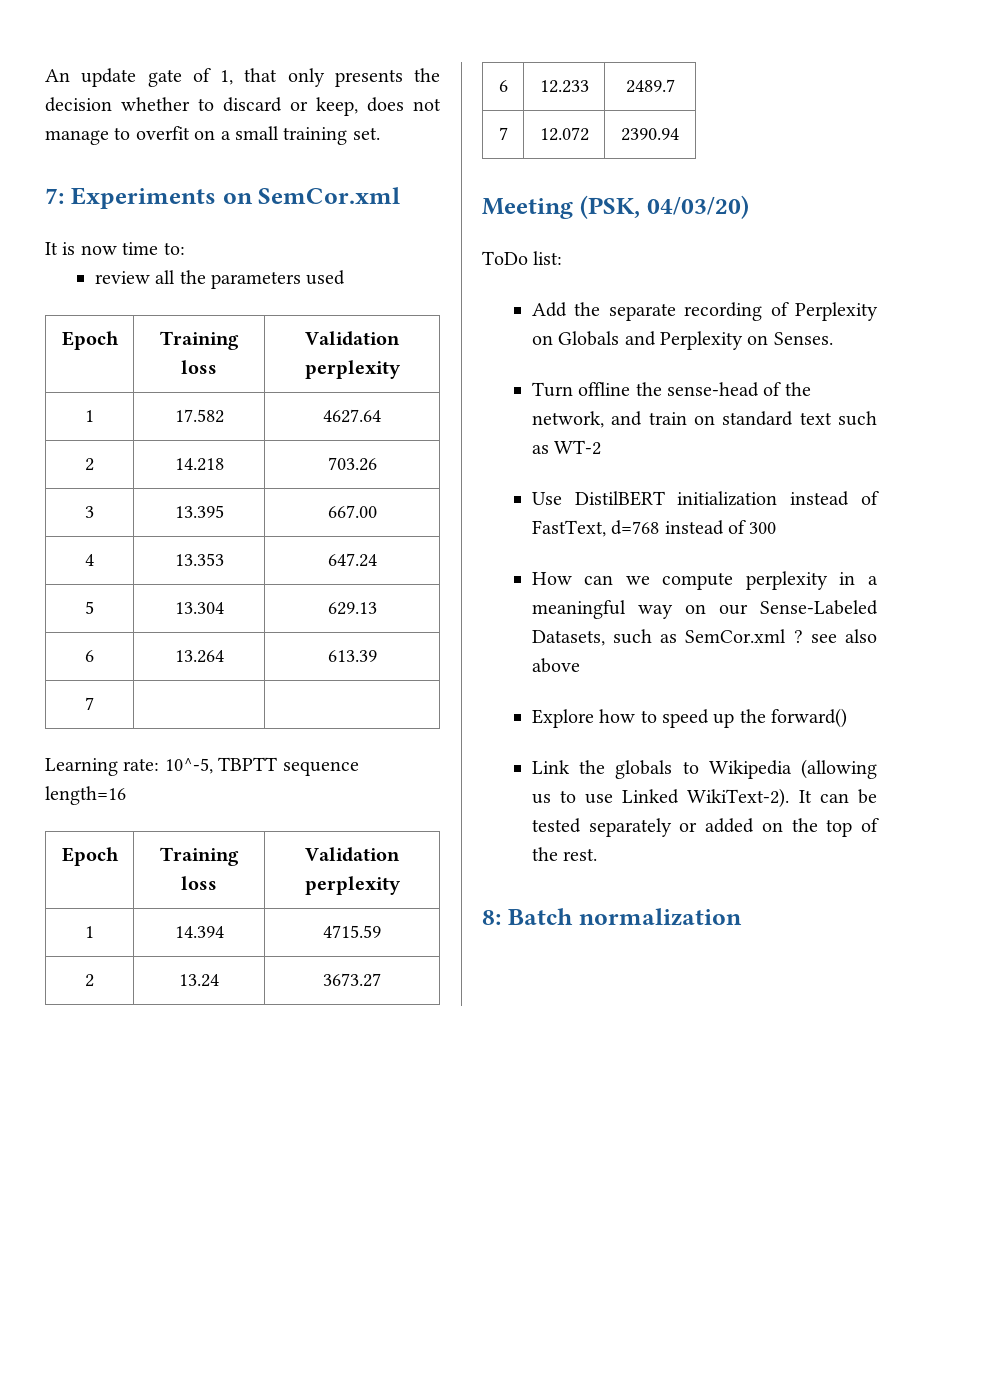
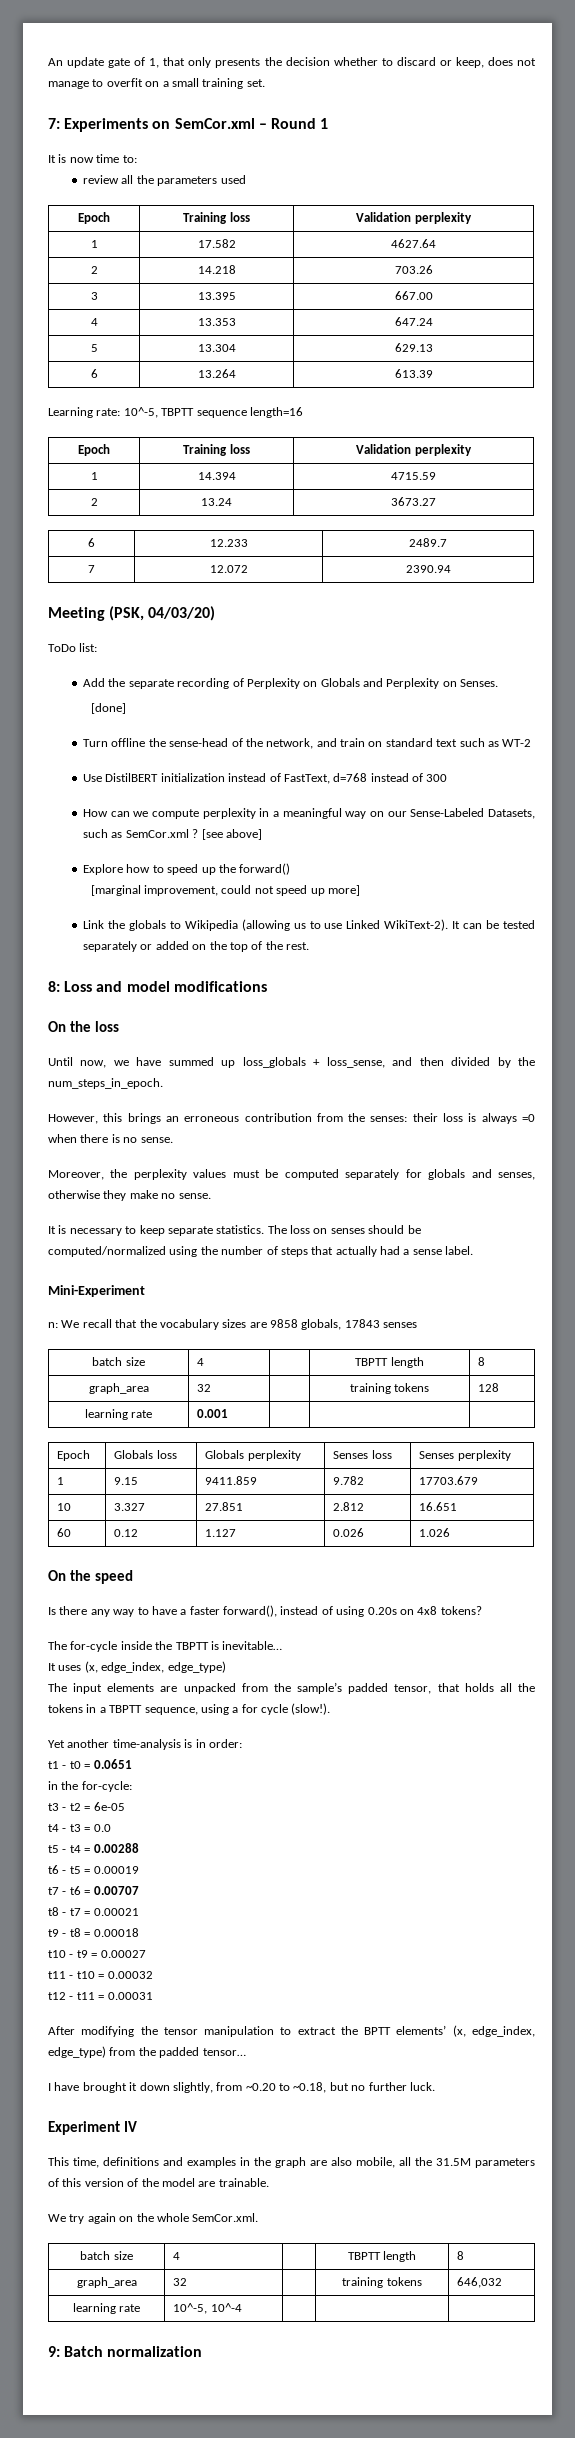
- 7: Experiments on SemCor.xml
+ 7: Experiments on SemCor.xml – Round 1
- 7 | |
+ [done]
- How can we compute perplexity in a meaningful way on our Sense-Labeled Datasets, such as SemCor.xml ? see also above
+ How can we compute perplexity in a meaningful way on our Sense-Labeled Datasets, such as SemCor.xml ? [see above]
+ [marginal improvement, could not speed up more]
- 8: Batch normalization
+ 8: Loss and model modifications
+ On the loss
+ Until now, we have summed up loss_globals + loss_sense, and then divided by the num_steps_in_epoch.
+ However, this brings an erroneous contribution from the senses: their loss is always =0 when there is no sense.
+ Moreover, the perplexity values must be computed separately for globals and senses, otherwise they make no sense.
+ It is necessary to keep separate statistics. The loss on senses should be computed/normalized using the number of steps that actually had a sense label.
+ Mini-Experiment
+ n: We recall that the vocabulary sizes are 9858 globals, 17843 senses
+ batch size | 4 | | TBPTT length | 8
+ graph_area | 32 | | training tokens | 128
+ learning rate | 0.001 | | |
+ Epoch | Globals loss | Globals perplexity | Senses loss | Senses perplexity
+ 1 | 9.15 | 9411.859 | 9.782 | 17703.679
+ 10 | 3.327 | 27.851 | 2.812 | 16.651
+ 60 | 0.12 | 1.127 | 0.026 | 1.026
+ On the speed
+ Is there any way to have a faster forward(), instead of using 0.20s on 4x8 tokens?
+ The for-cycle inside the TBPTT is inevitable…
+ It uses (x, edge_index, edge_type)
+ The input elements are unpacked from the sample’s padded tensor, that holds all the tokens in a TBPTT sequence, using a for cycle (slow!).
+ Yet another time-analysis is in order:
+ t1 - t0 = 0.0651
+ in the for-cycle:
+ t3 - t2 = 6e-05
+ t4 - t3 = 0.0
+ t5 - t4 = 0.00288
+ t6 - t5 = 0.00019
+ t7 - t6 = 0.00707
+ t8 - t7 = 0.00021
+ t9 - t8 = 0.00018
+ t10 - t9 = 0.00027
+ t11 - t10 = 0.00032
+ t12 - t11 = 0.00031
+ After modifying the tensor manipulation to extract the BPTT elements’ (x, edge_index, edge_type) from the padded tensor…
+ I have brought it down slightly, from ~0.20 to ~0.18, but no further luck.
+ Experiment IV
+ This time, definitions and examples in the graph are also mobile, all the 31.5M parameters of this version of the model are trainable.
+ We try again on the whole SemCor.xml.
+ batch size | 4 | | TBPTT length | 8
+ graph_area | 32 | | training tokens | 646,032
+ learning rate | 10^-5, 10^-4 | | |
+ 9: Batch normalization

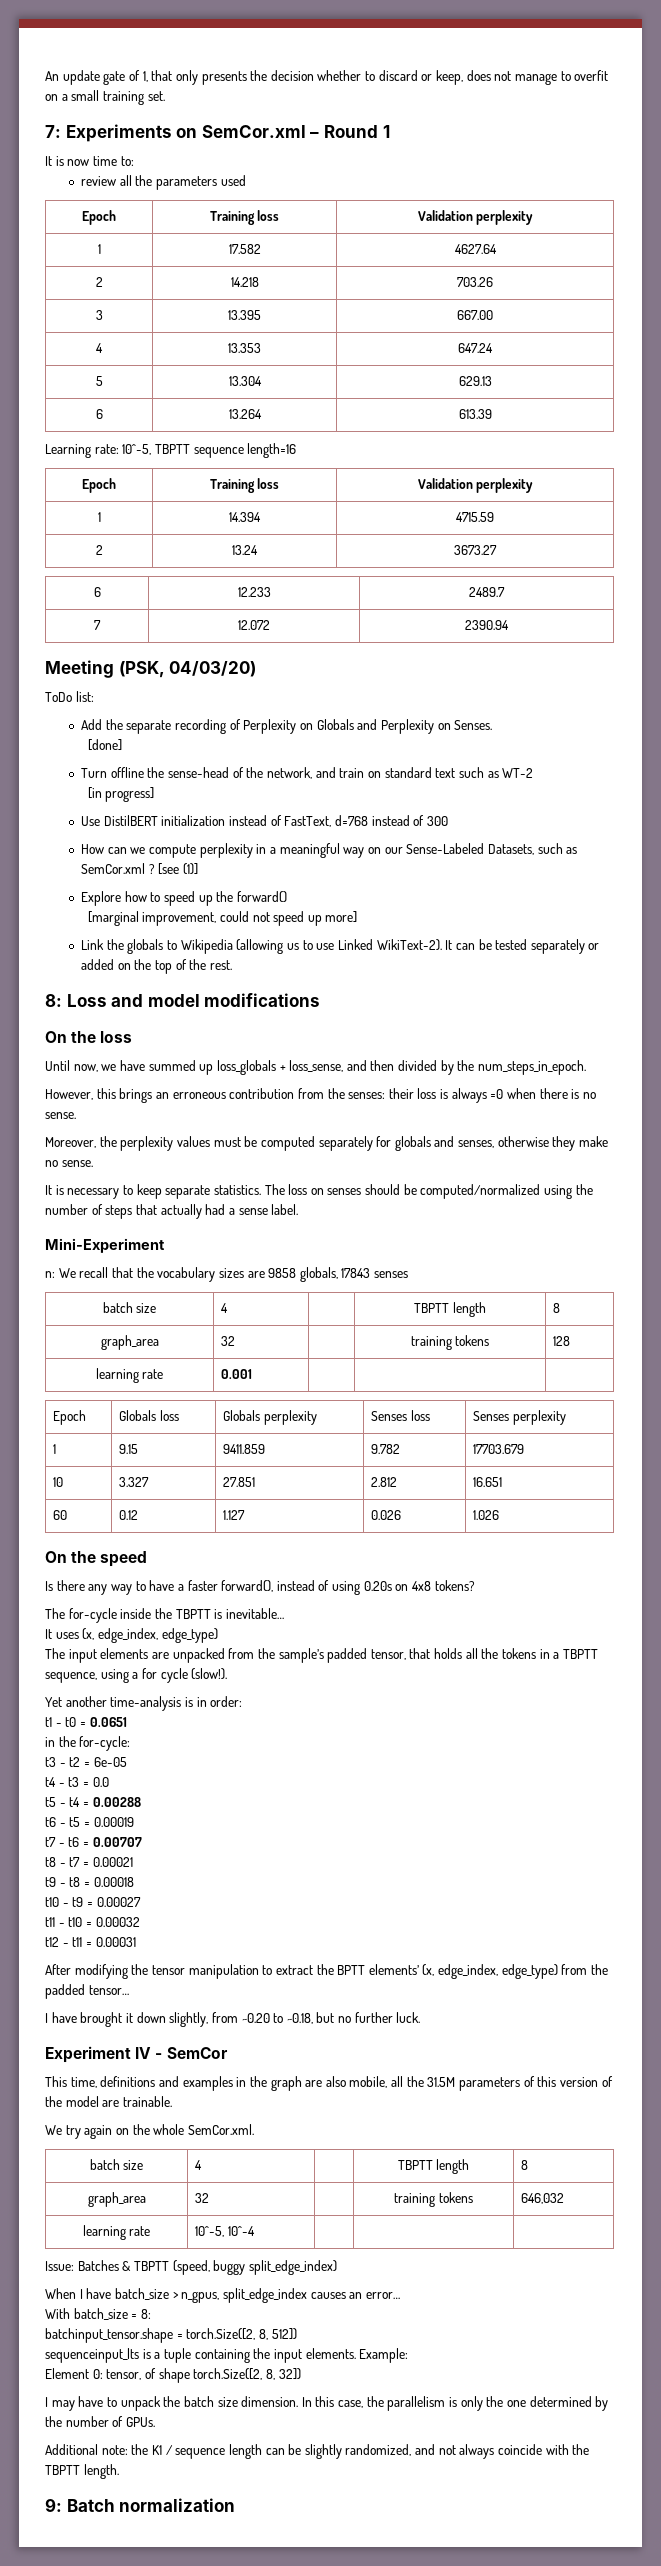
+ [in progress]
- [see above]
+ [see (1)]
- Experiment IV
+ Experiment IV - SemCor
+ Issue: Batches & TBPTT (speed, buggy split_edge_index)
+ When I have batch_size > n_gpus, split_edge_index causes an error…
+ With batch_size = 8:
+ batchinput_tensor.shape = torch.Size([2, 8, 512])
+ sequenceinput_lts is a tuple containing the input elements. Example:
+ Element 0: tensor, of shape torch.Size([2, 8, 32])
+ I may have to unpack the batch size dimension. In this case, the parallelism is only the one determined by the number of GPUs.
+ Additional note: the K1 / sequence length can be slightly randomized, and not always coincide with the TBPTT length.

